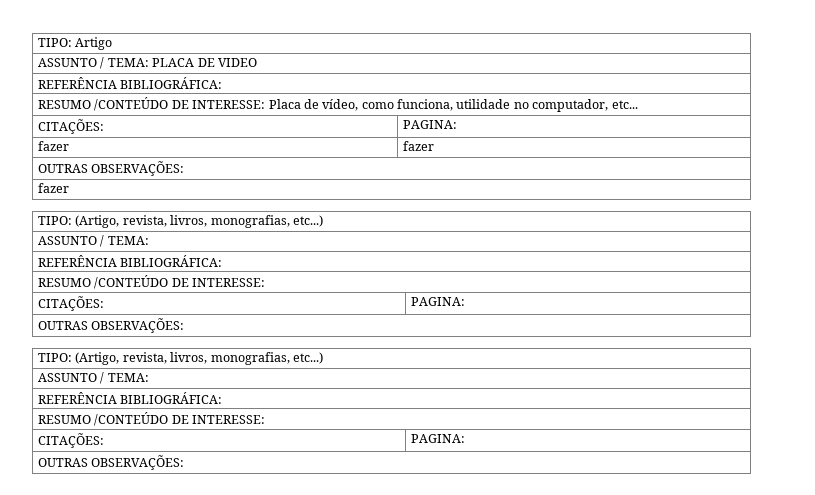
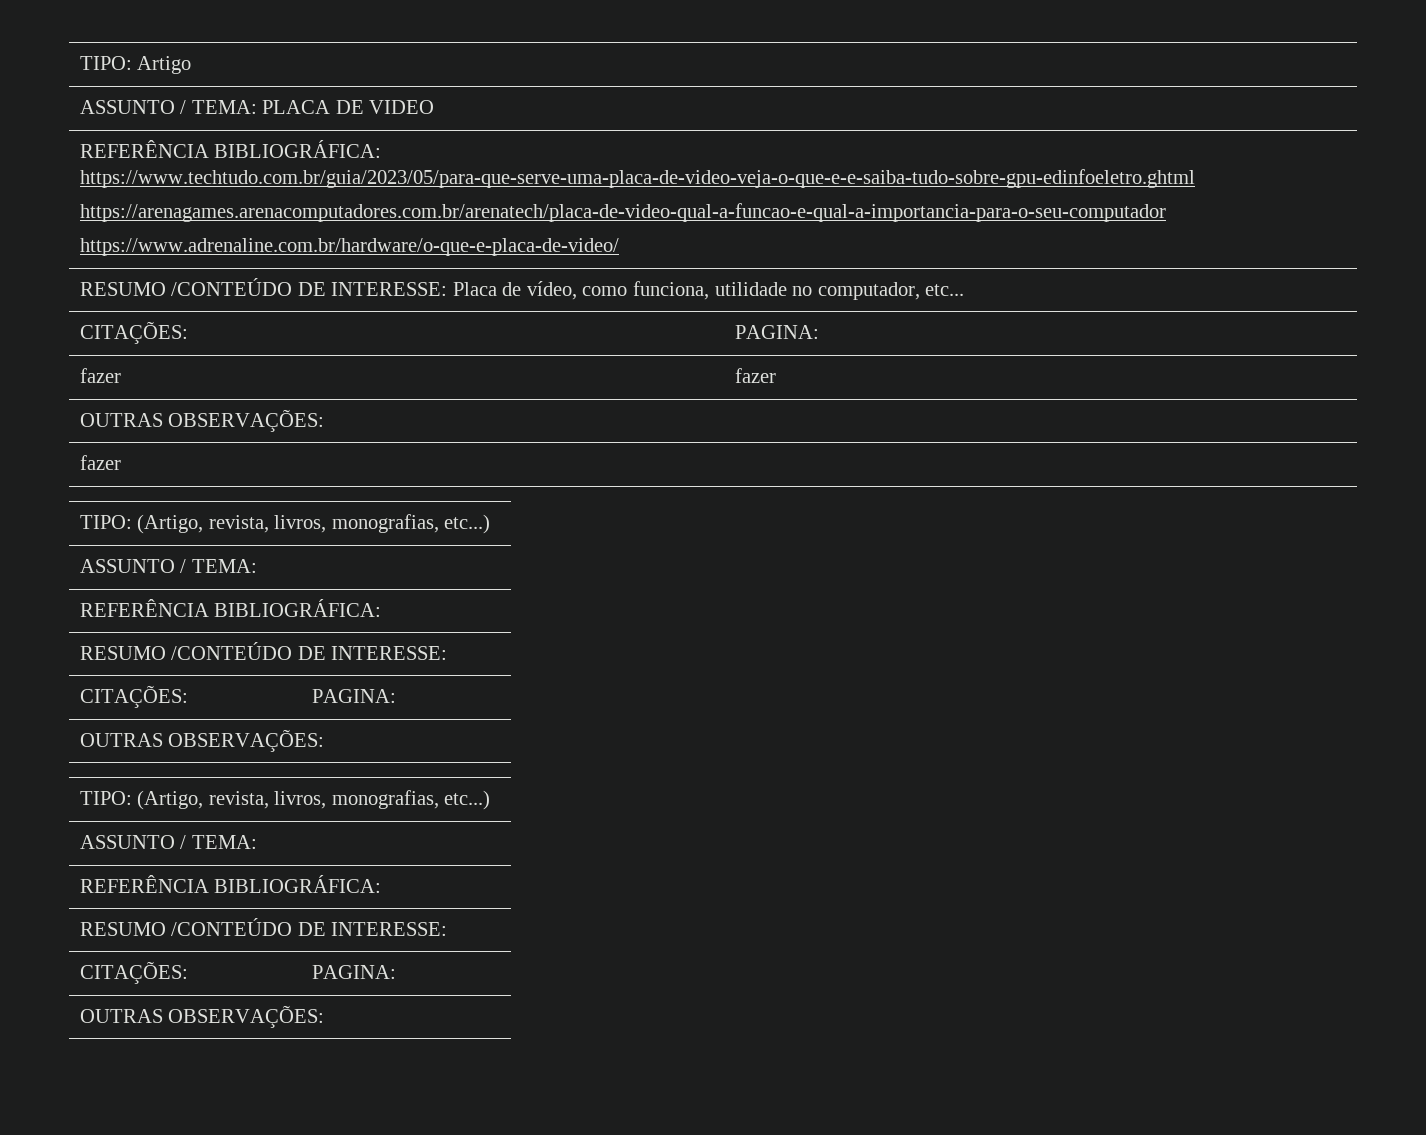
  ASSUNTO / TEMA: PLACA DE VIDEO
- REFERÊNCIA BIBLIOGRÁFICA:
+ REFERÊNCIA BIBLIOGRÁFICA: https://www.techtudo.com.br/guia/2023/05/para-que-serve-uma-placa-de-video-veja-o-que-e-e-saiba-tudo-sobre-gpu-edinfoeletro.ghtml
+ https://arenagames.arenacomputadores.com.br/arenatech/placa-de-video-qual-a-funcao-e-qual-a-importancia-para-o-seu-computador
+ https://www.adrenaline.com.br/hardware/o-que-e-placa-de-video/

